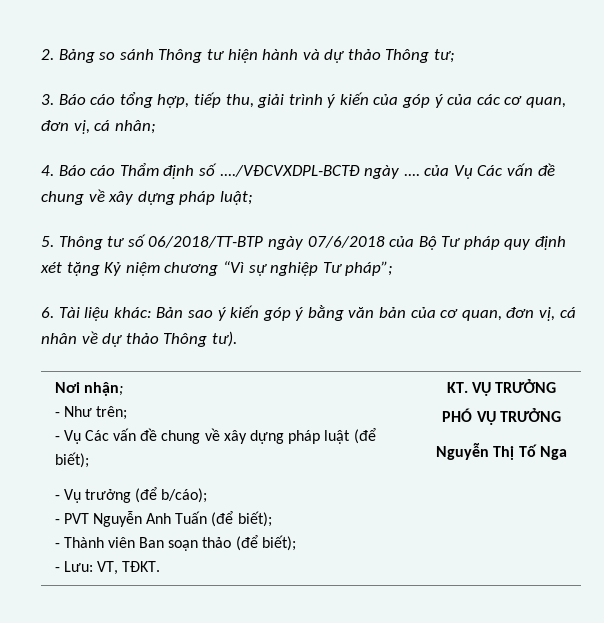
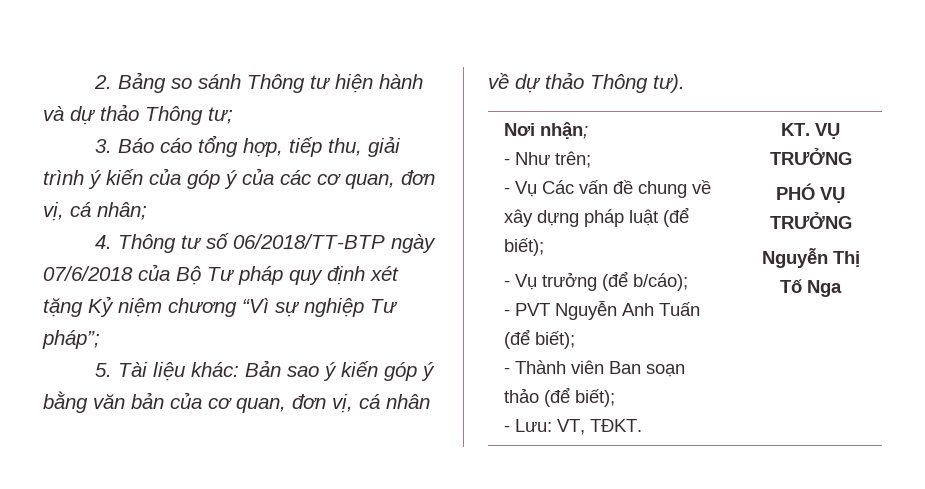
- 4. Báo cáo Thẩm định số ..../VĐCVXDPL-BCTĐ ngày .... của Vụ Các vấn đề chung về xây dựng pháp luật;
- 5. Thông tư số 06/2018/TT-BTP ngày 07/6/2018 của Bộ Tư pháp quy định xét tặng Kỷ niệm chương “Vì sự nghiệp Tư pháp”;
+ 4. Thông tư số 06/2018/TT-BTP ngày 07/6/2018 của Bộ Tư pháp quy định xét tặng Kỷ niệm chương “Vì sự nghiệp Tư pháp”;
- 6. Tài liệu khác: Bản sao ý kiến góp ý bằng văn bản của cơ quan, đơn vị, cá nhân về dự thảo Thông tư).
+ 5. Tài liệu khác: Bản sao ý kiến góp ý bằng văn bản của cơ quan, đơn vị, cá nhân về dự thảo Thông tư).

